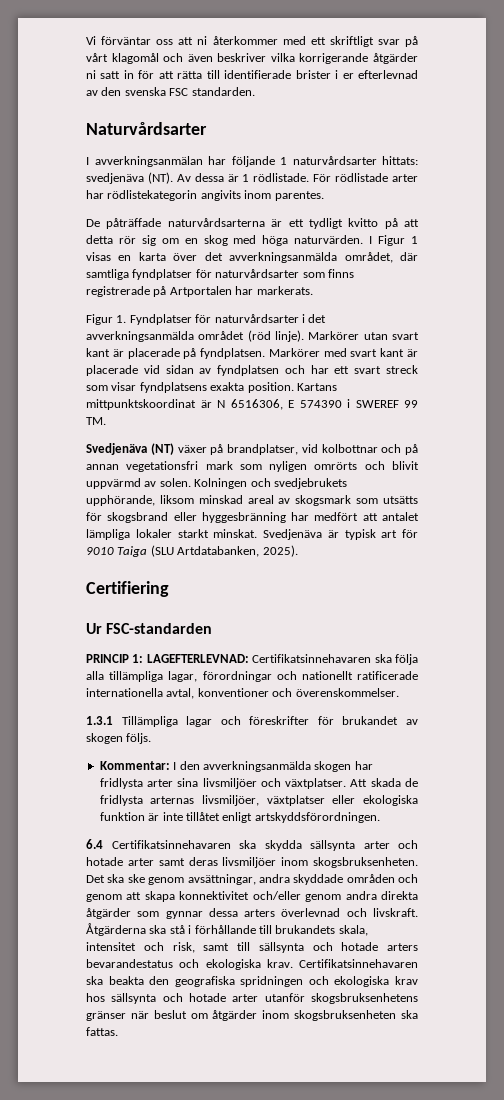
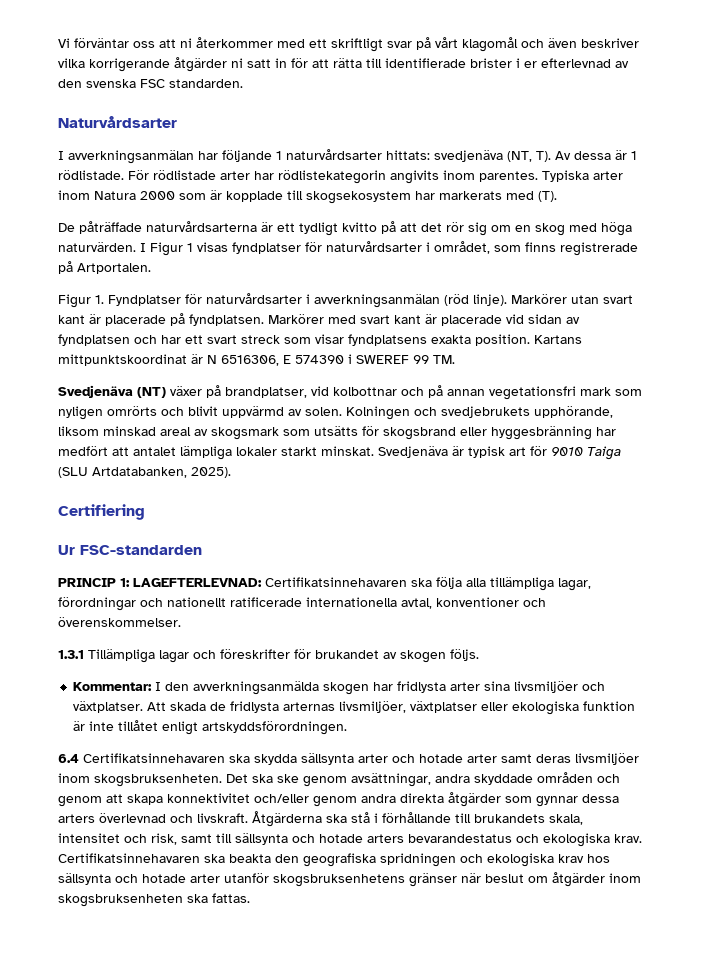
- I avverkningsanmälan har följande 1 naturvårdsarter hittats: svedjenäva (NT). Av dessa är 1 rödlistade.
+ I avverkningsanmälan har följande 1 naturvårdsarter hittats: svedjenäva (NT, T). Av dessa är 1 rödlistade.
+ Typiska arter inom Natura 2000 som är kopplade till skogsekosystem har markerats med (T).
- De påträffade naturvårdsarterna är ett tydligt kvitto på att detta rör sig om en skog med höga naturvärden.
+ De påträffade naturvårdsarterna är ett tydligt kvitto på att det rör sig om en skog med höga naturvärden.
- I Figur 1 visas en karta över det avverkningsanmälda området, där samtliga fyndplatser för naturvårdsarter som finns registrerade på Artportalen har markerats.
+ I Figur 1 visas fyndplatser för naturvårdsarter i området, som finns registrerade på Artportalen.
- Figur 1. Fyndplatser för naturvårdsarter i det avverkningsanmälda området (röd linje).
+ Figur 1. Fyndplatser för naturvårdsarter i avverkningsanmälan (röd linje).

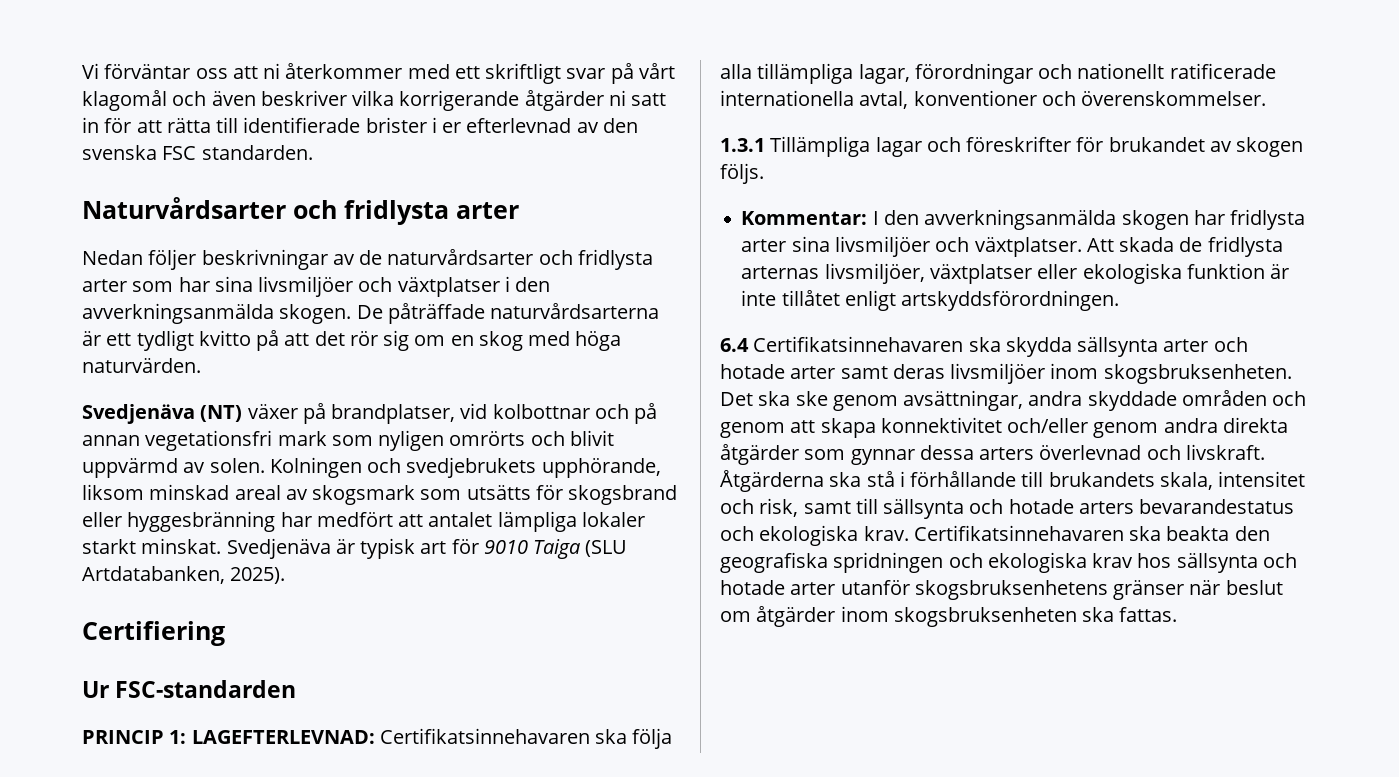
- Naturvårdsarter
- I avverkningsanmälan har följande 1 naturvårdsarter hittats: svedjenäva (NT, T). Av dessa är 1 rödlistade. För rödlistade arter har rödlistekategorin angivits inom parentes. Typiska arter inom Natura 2000 som är kopplade till skogsekosystem har markerats med (T).
- De påträffade naturvårdsarterna är ett tydligt kvitto på att det rör sig om en skog med höga naturvärden. I Figur 1 visas fyndplatser för naturvårdsarter i området, som finns registrerade på Artportalen.
- Figur 1. Fyndplatser för naturvårdsarter i avverkningsanmälan (röd linje). Markörer utan svart kant är placerade på fyndplatsen. Markörer med svart kant är placerade vid sidan av fyndplatsen och har ett svart streck som visar fyndplatsens exakta position. Kartans mittpunktskoordinat är N 6516306, E 574390 i SWEREF 99 TM.
+ Naturvårdsarter och fridlysta arter
+ Nedan följer beskrivningar av de naturvårdsarter och fridlysta arter som har sina livsmiljöer och växtplatser i den avverkningsanmälda skogen. De påträffade naturvårdsarterna är ett tydligt kvitto på att det rör sig om en skog med höga naturvärden.

